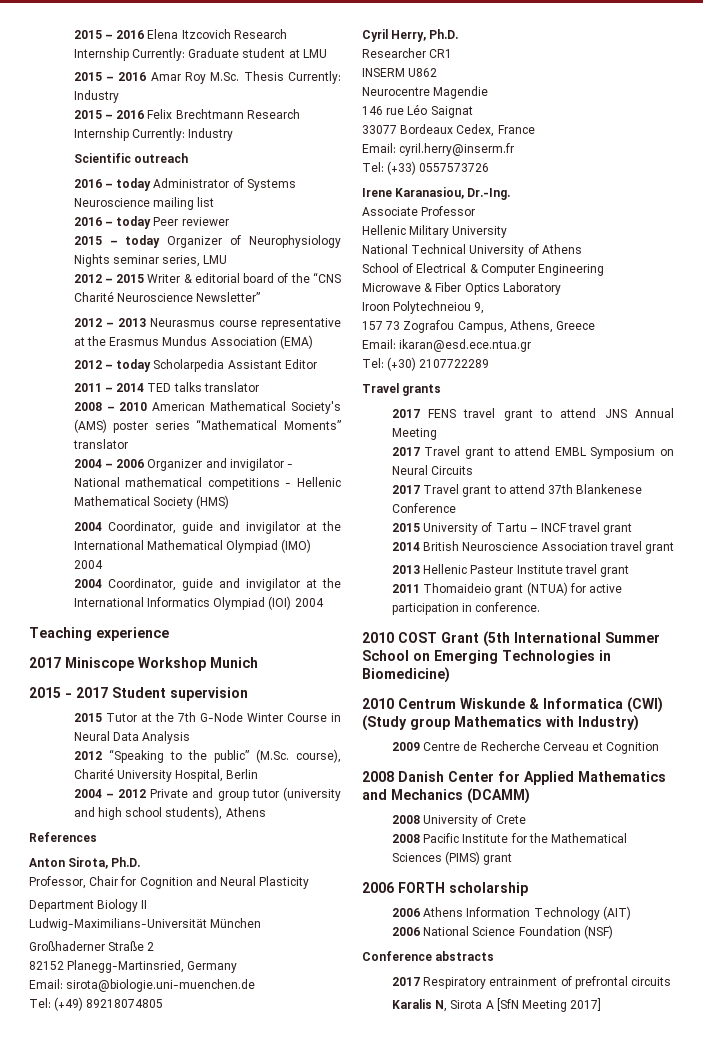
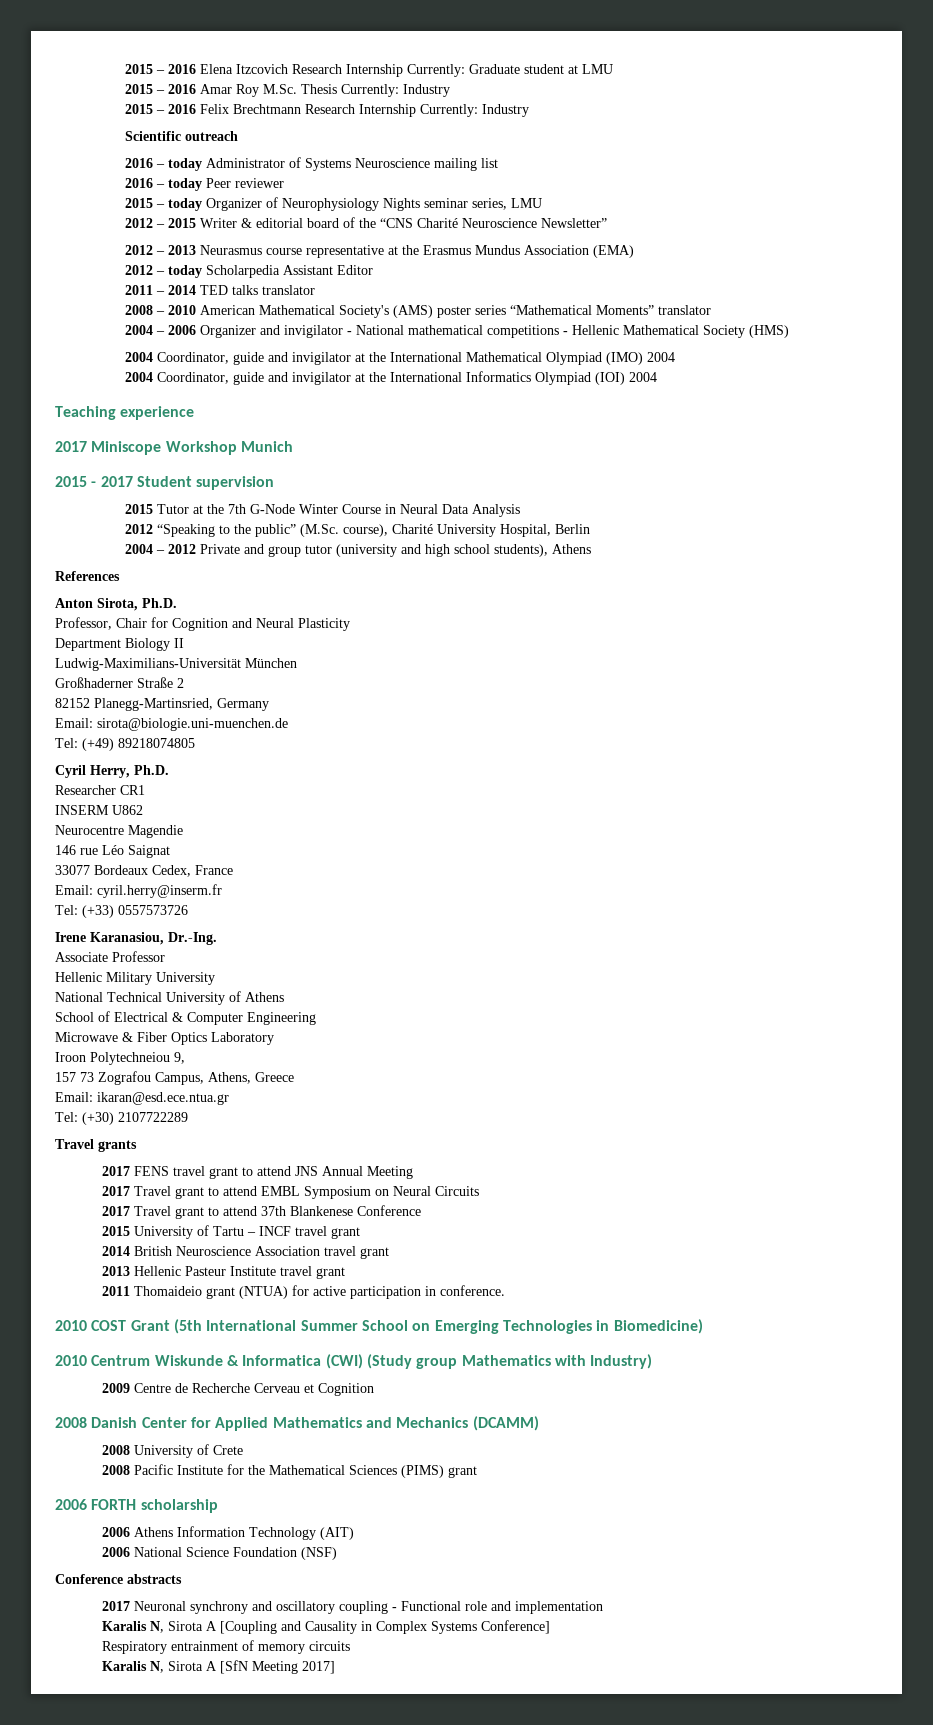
- 2017 Respiratory entrainment of prefrontal circuits
+ 2017 Neuronal synchrony and oscillatory coupling - Functional role and implementation
+ Karalis N, Sirota A [Coupling and Causality in Complex Systems Conference]
+ Respiratory entrainment of memory circuits

